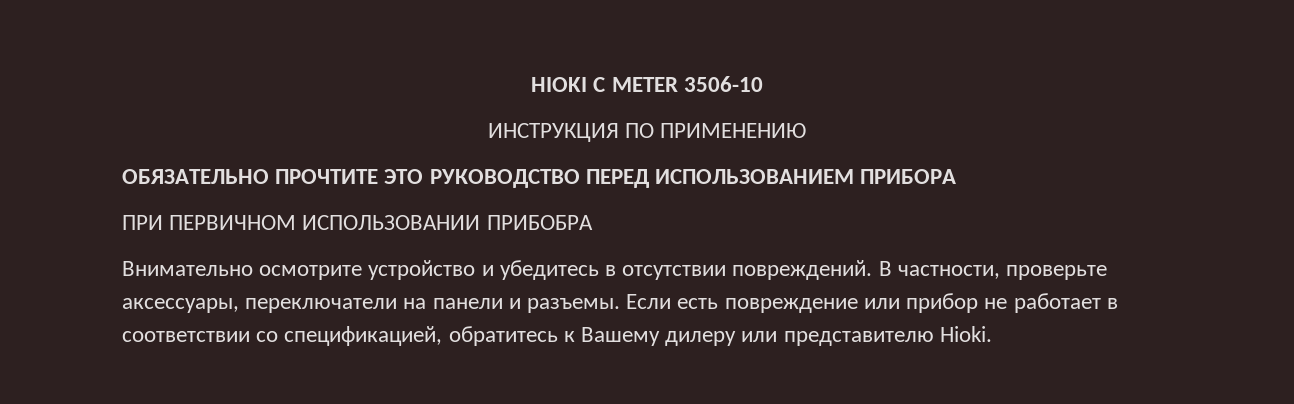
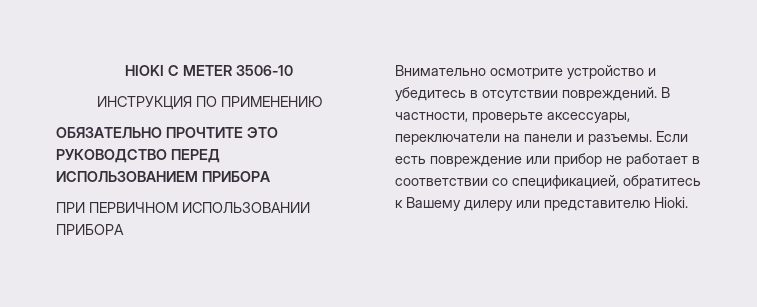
- ПРИ ПЕРВИЧНОМ ИСПОЛЬЗОВАНИИ ПРИБОБРА
+ ПРИ ПЕРВИЧНОМ ИСПОЛЬЗОВАНИИ ПРИБОРА

